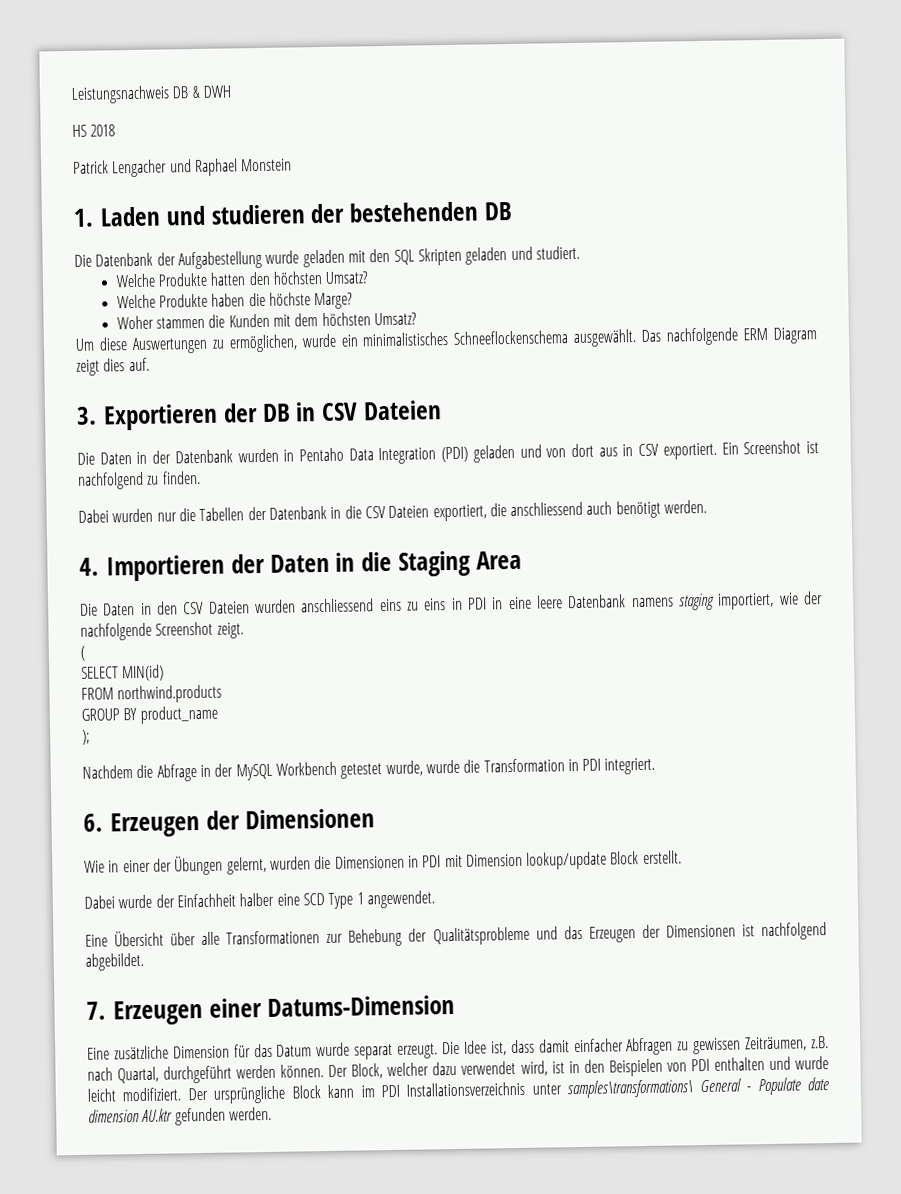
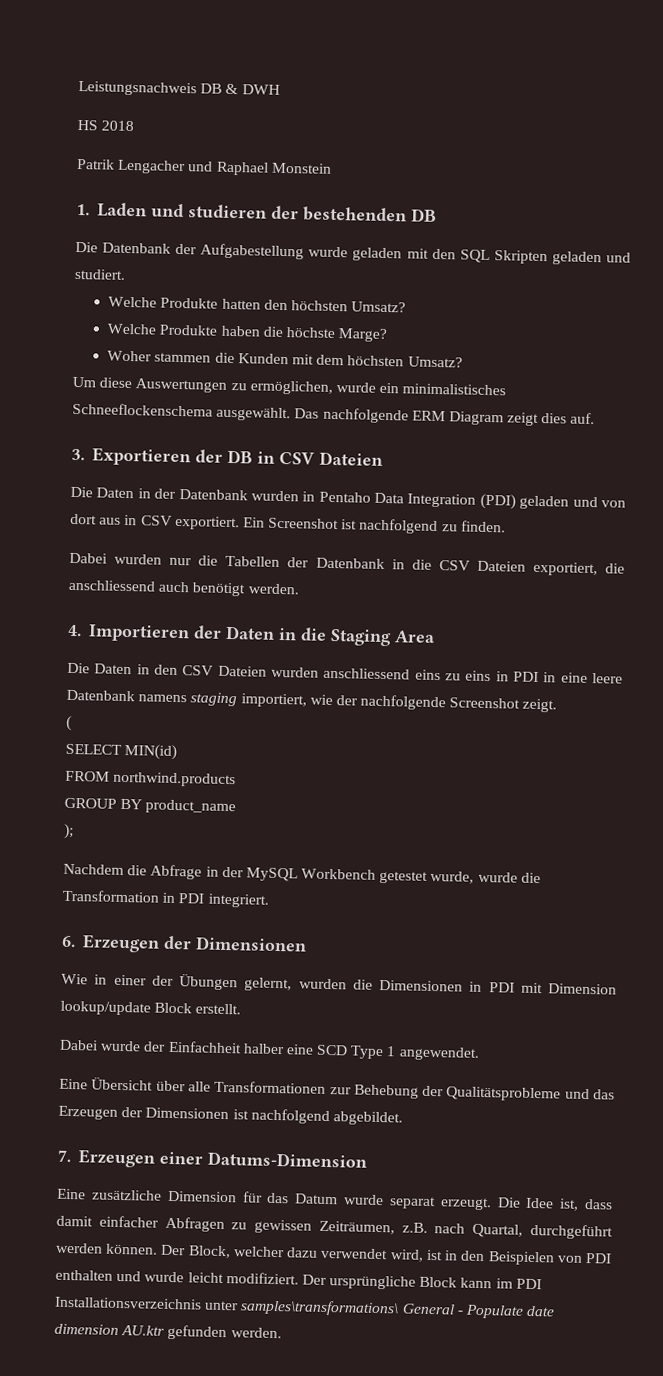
- Patrick Lengacher und Raphael Monstein
+ Patrik Lengacher und Raphael Monstein

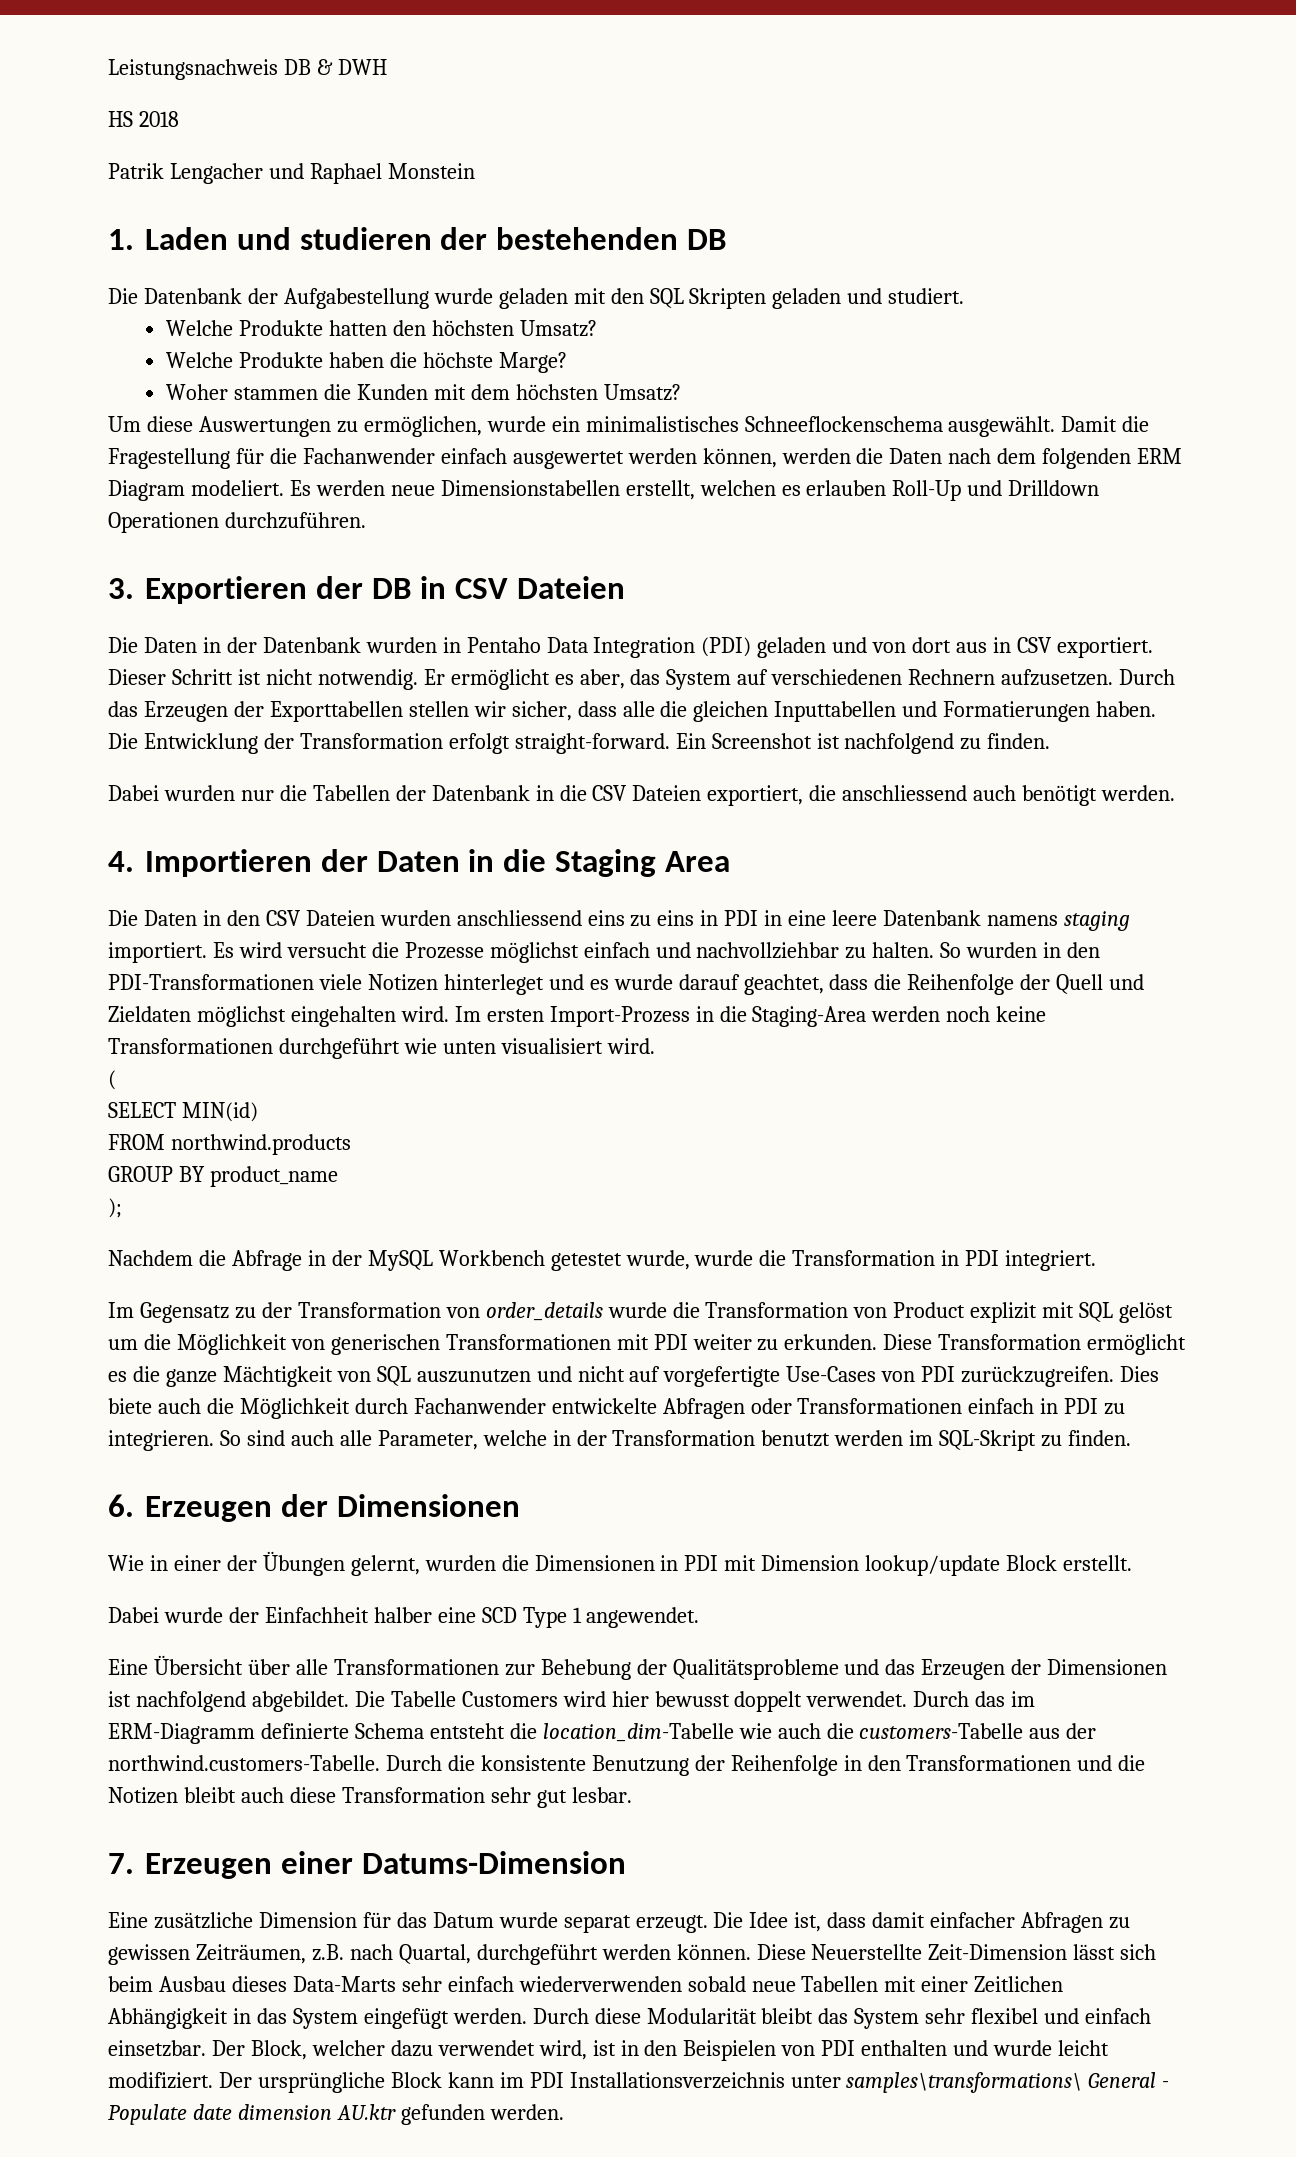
- Das nachfolgende ERM Diagram zeigt dies auf.
+ Damit die Fragestellung für die Fachanwender einfach ausgewertet werden können, werden die Daten nach dem folgenden ERM Diagram modeliert. Es werden neue Dimensionstabellen erstellt, welchen es erlauben Roll-Up und Drilldown Operationen durchzuführen.
+ Dieser Schritt ist nicht notwendig. Er ermöglicht es aber, das System auf verschiedenen Rechnern aufzusetzen. Durch das Erzeugen der Exporttabellen stellen wir sicher, dass alle die gleichen Inputtabellen und Formatierungen haben. Die Entwicklung der Transformation erfolgt straight-forward.
- Die Daten in den CSV Dateien wurden anschliessend eins zu eins in PDI in eine leere Datenbank namens staging importiert, wie der nachfolgende Screenshot zeigt.
+ Die Daten in den CSV Dateien wurden anschliessend eins zu eins in PDI in eine leere Datenbank namens staging importiert. Es wird versucht die Prozesse möglichst einfach und nachvollziehbar zu halten. So wurden in den PDI-Transformationen viele Notizen hinterleget und es wurde darauf geachtet, dass die Reihenfolge der Quell und Zieldaten möglichst eingehalten wird. Im ersten Import-Prozess in die Staging-Area werden noch keine Transformationen durchgeführt wie unten visualisiert wird.
+ Im Gegensatz zu der Transformation von order_details wurde die Transformation von Product explizit mit SQL gelöst um die Möglichkeit von generischen Transformationen mit PDI weiter zu erkunden. Diese Transformation ermöglicht es die ganze Mächtigkeit von SQL auszunutzen und nicht auf vorgefertigte Use-Cases von PDI zurückzugreifen. Dies biete auch die Möglichkeit durch Fachanwender entwickelte Abfragen oder Transformationen einfach in PDI zu integrieren. So sind auch alle Parameter, welche in der Transformation benutzt werden im SQL-Skript zu finden.
+ Die Tabelle Customers wird hier bewusst doppelt verwendet. Durch das im ERM-Diagramm definierte Schema entsteht die location_dim-Tabelle wie auch die customers-Tabelle aus der northwind.customers-Tabelle. Durch die konsistente Benutzung der Reihenfolge in den Transformationen und die Notizen bleibt auch diese Transformation sehr gut lesbar.
+ Diese Neuerstellte Zeit-Dimension lässt sich beim Ausbau dieses Data-Marts sehr einfach wiederverwenden sobald neue Tabellen mit einer Zeitlichen Abhängigkeit in das System eingefügt werden. Durch diese Modularität bleibt das System sehr flexibel und einfach einsetzbar.

